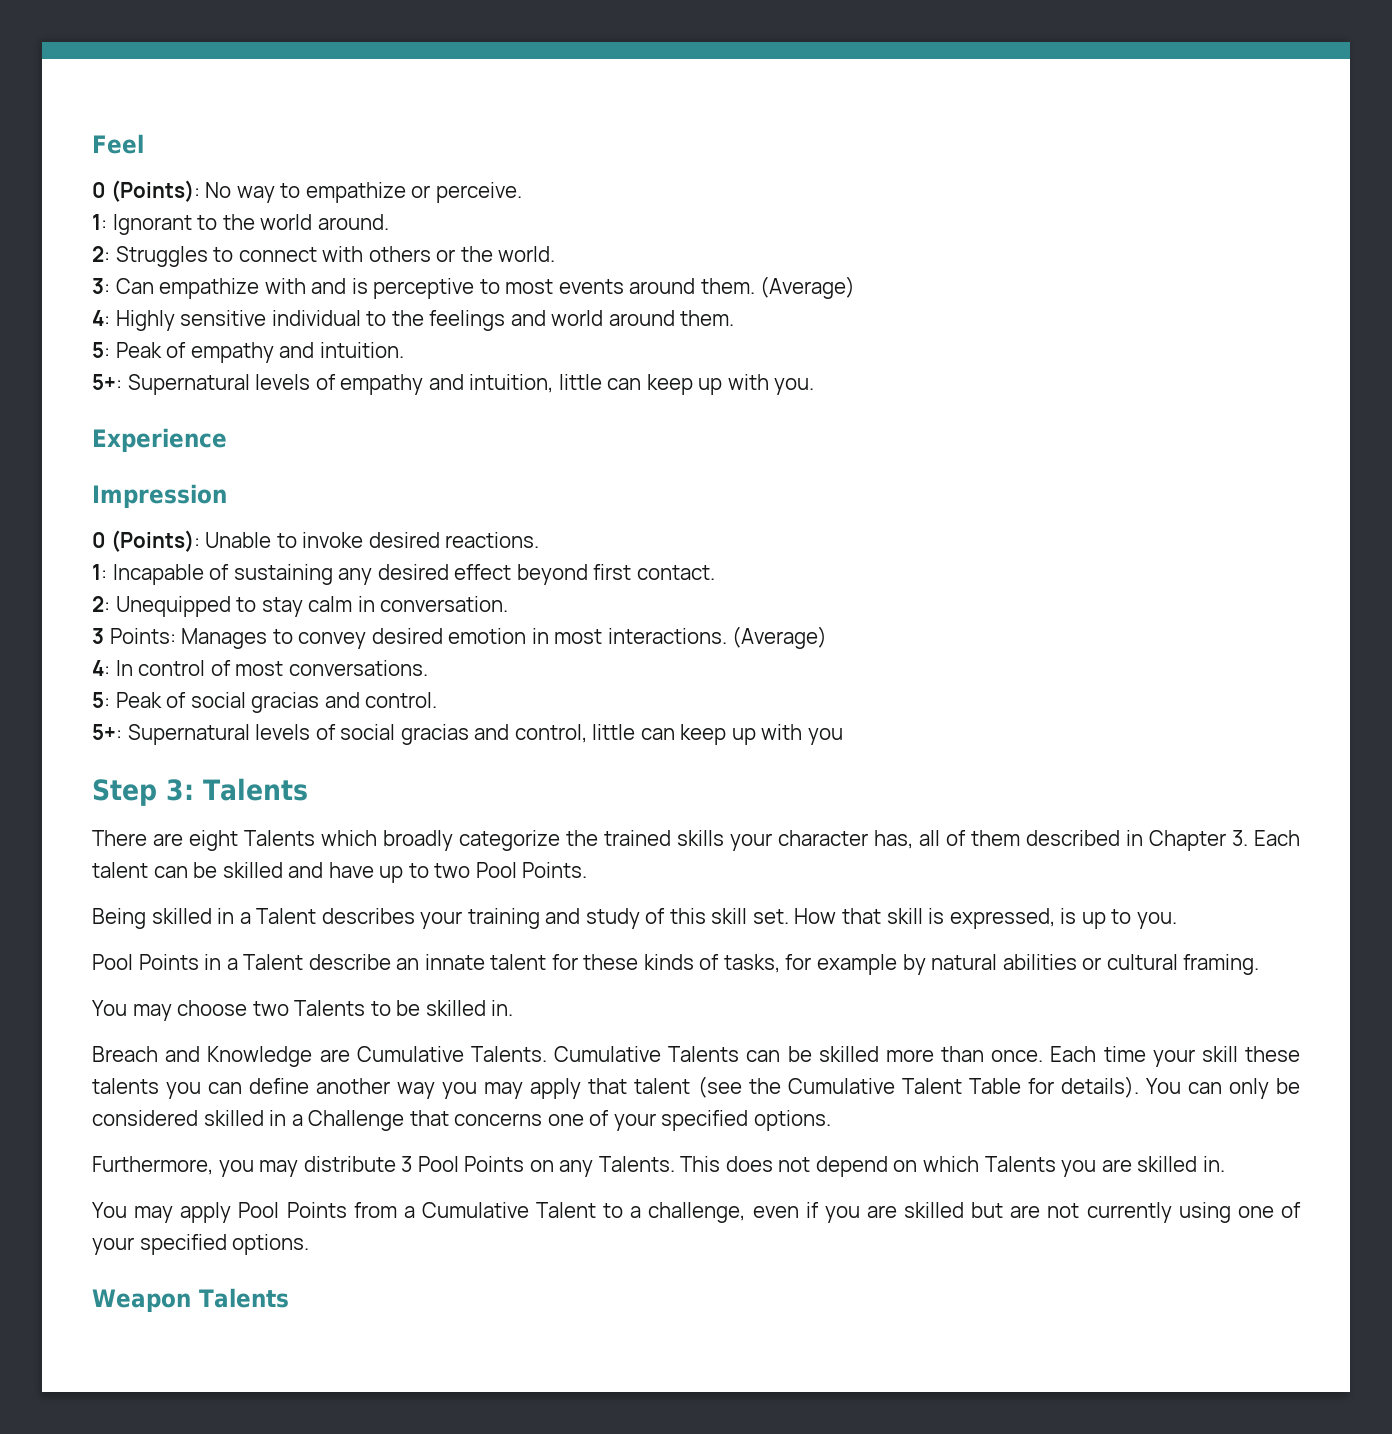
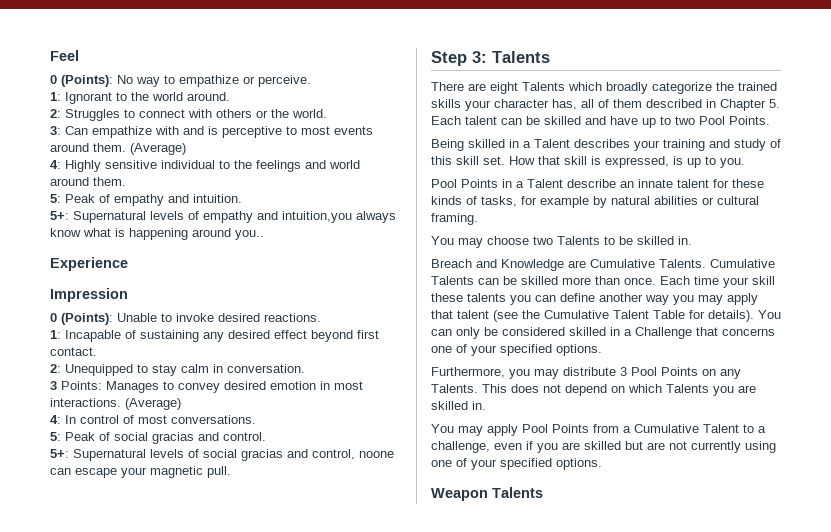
- 5+: Supernatural levels of empathy and intuition, little can keep up with you.
+ 5+: Supernatural levels of empathy and intuition,you always know what is happening around you..
- 5+: Supernatural levels of social gracias and control, little can keep up with you
+ 5+: Supernatural levels of social gracias and control, noone can escape your magnetic pull.
- There are eight Talents which broadly categorize the trained skills your character has, all of them described in Chapter 3. Each talent can be skilled and have up to two Pool Points.
+ There are eight Talents which broadly categorize the trained skills your character has, all of them described in Chapter 5. Each talent can be skilled and have up to two Pool Points.

